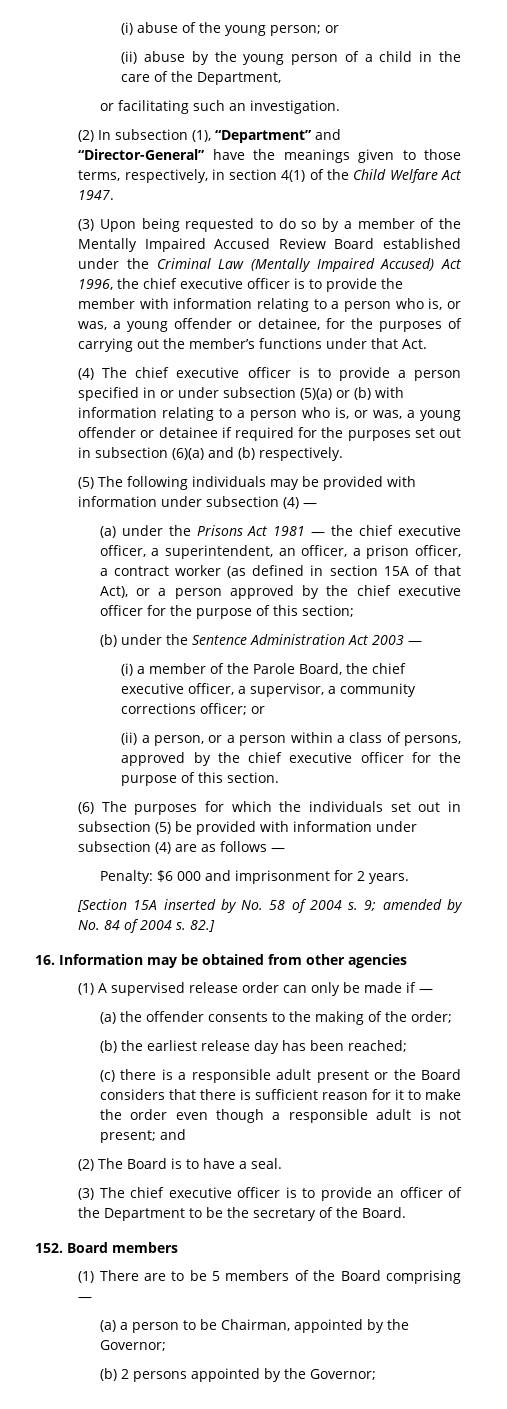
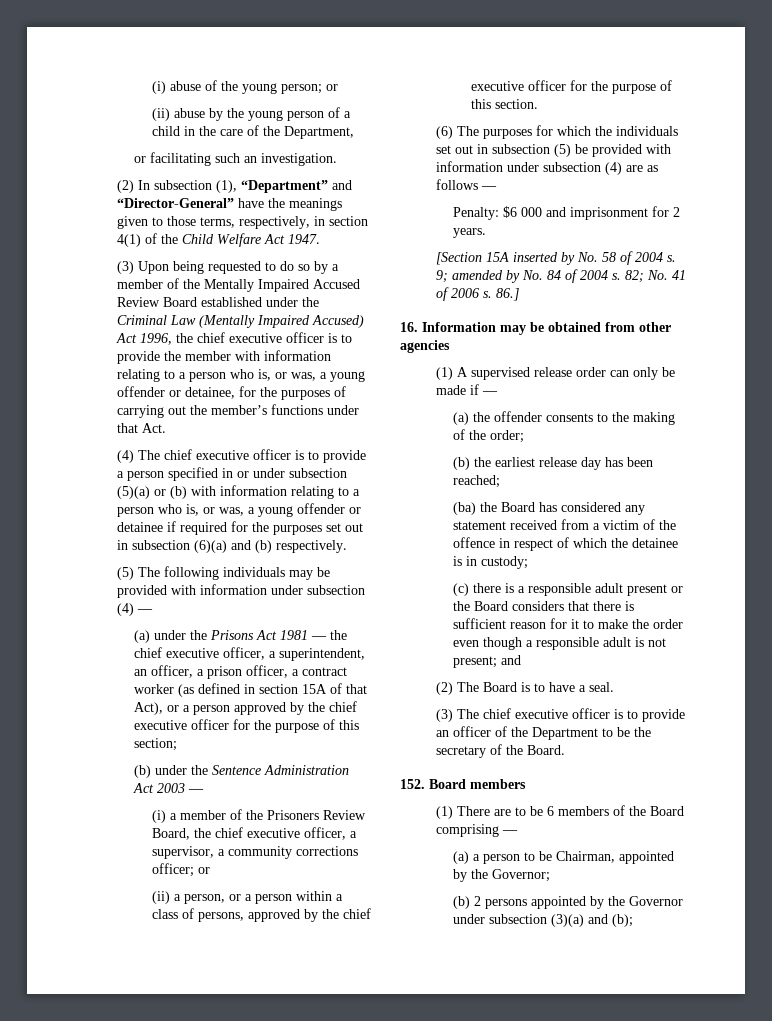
- (i) a member of the Parole Board, the chief executive officer, a supervisor, a community corrections officer; or
+ (i) a member of the Prisoners Review Board, the chief executive officer, a supervisor, a community corrections officer; or
- 82.]
+ 82; No. 41 of 2006 s. 86.]
+ (ba) the Board has considered any statement received from a victim of the offence in respect of which the detainee is in custody;
- (1) There are to be 5 members of the Board comprising —
+ (1) There are to be 6 members of the Board comprising —
- (b) 2 persons appointed by the Governor;
+ (b) 2 persons appointed by the Governor under subsection (3)(a) and (b);

